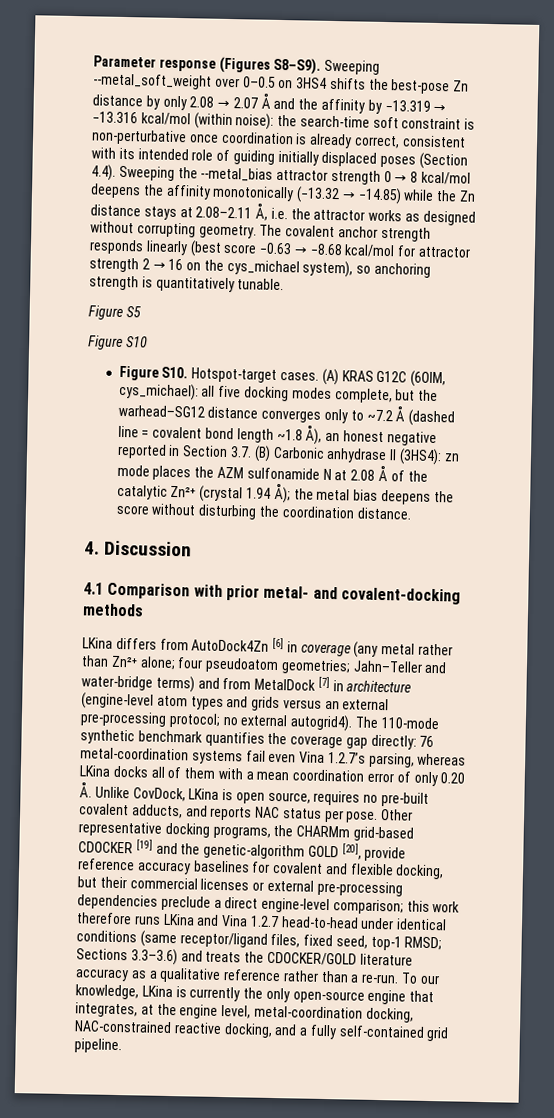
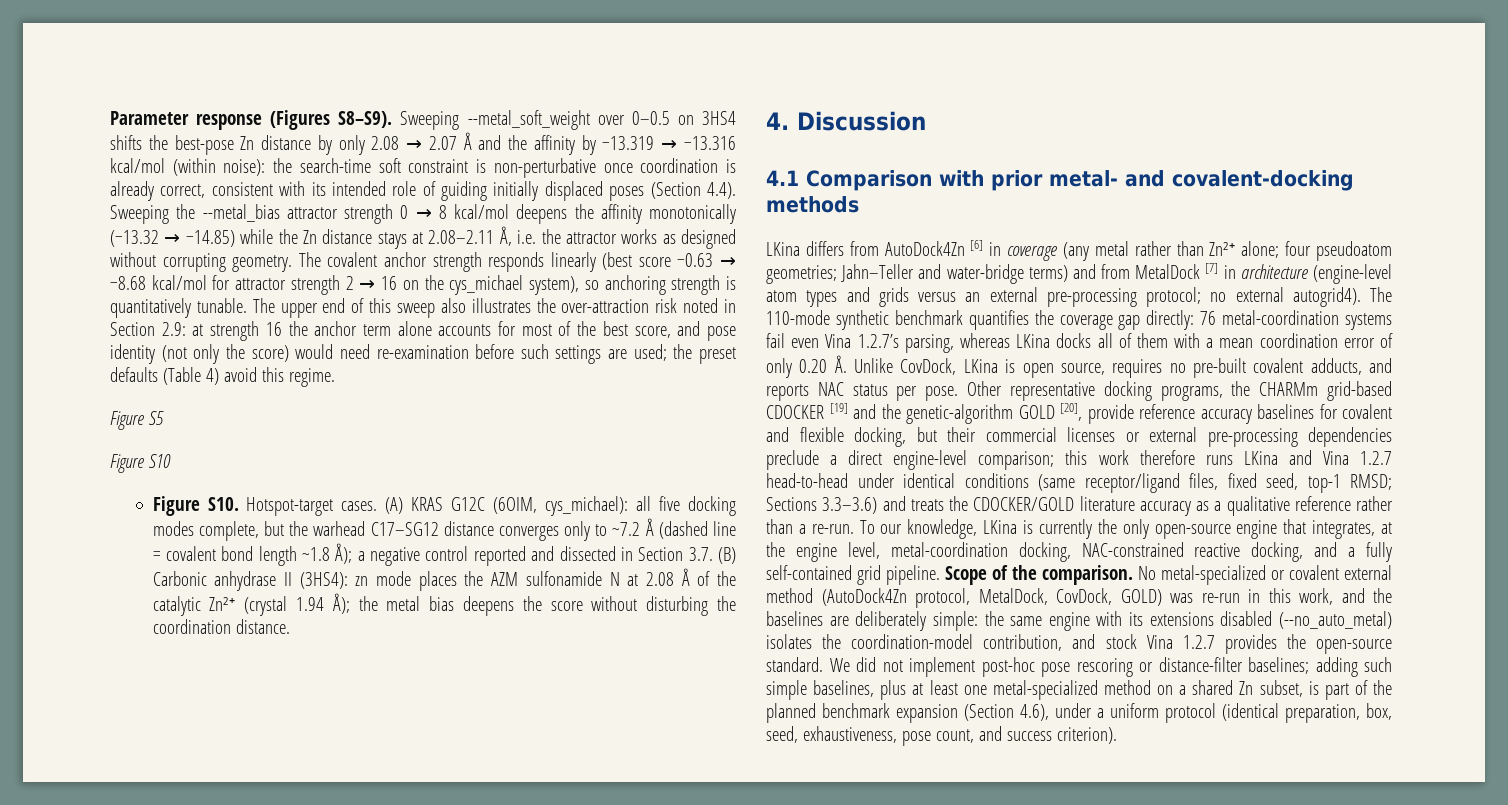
+ The upper end of this sweep also illustrates the over-attraction risk noted in Section 2.9: at strength 16 the anchor term alone accounts for most of the best score, and pose identity (not only the score) would need re-examination before such settings are used; the preset defaults (Table 4) avoid this regime.
- all five docking modes complete, but the warhead–SG12 distance converges only to ~7.2 Å (dashed line = covalent bond length ~1.8 Å), an honest negative reported in Section 3.7. (B) Carbonic anhydrase II (3HS4):
+ all five docking modes complete, but the warhead C17–SG12 distance converges only to ~7.2 Å (dashed line = covalent bond length ~1.8 Å); a negative control reported and dissected in Section 3.7. (B) Carbonic anhydrase II (3HS4):
+ Scope of the comparison. No metal-specialized or covalent external method (AutoDock4Zn protocol, MetalDock, CovDock, GOLD) was re-run in this work, and the baselines are deliberately simple: the same engine with its extensions disabled (--no_auto_metal) isolates the coordination-model contribution, and stock Vina 1.2.7 provides the open-source standard. We did not implement post-hoc pose rescoring or distance-filter baselines; adding such simple baselines, plus at least one metal-specialized method on a shared Zn subset, is part of the planned benchmark expansion (Section 4.6), under a uniform protocol (identical preparation, box, seed, exhaustiveness, pose count, and success criterion).

